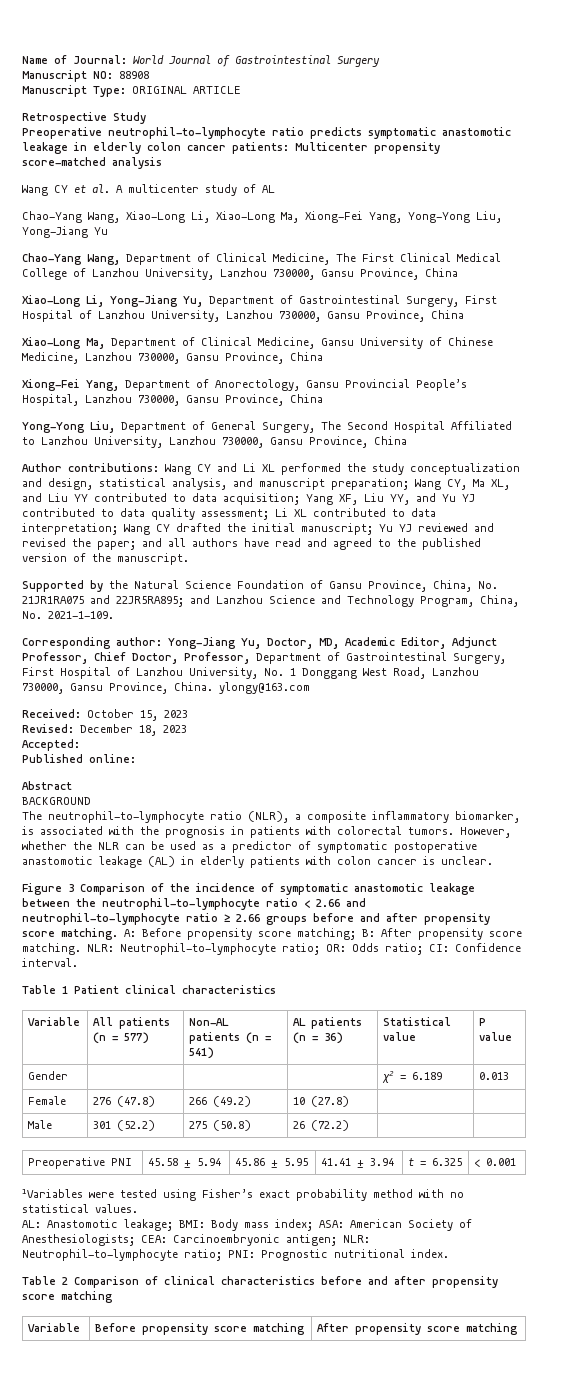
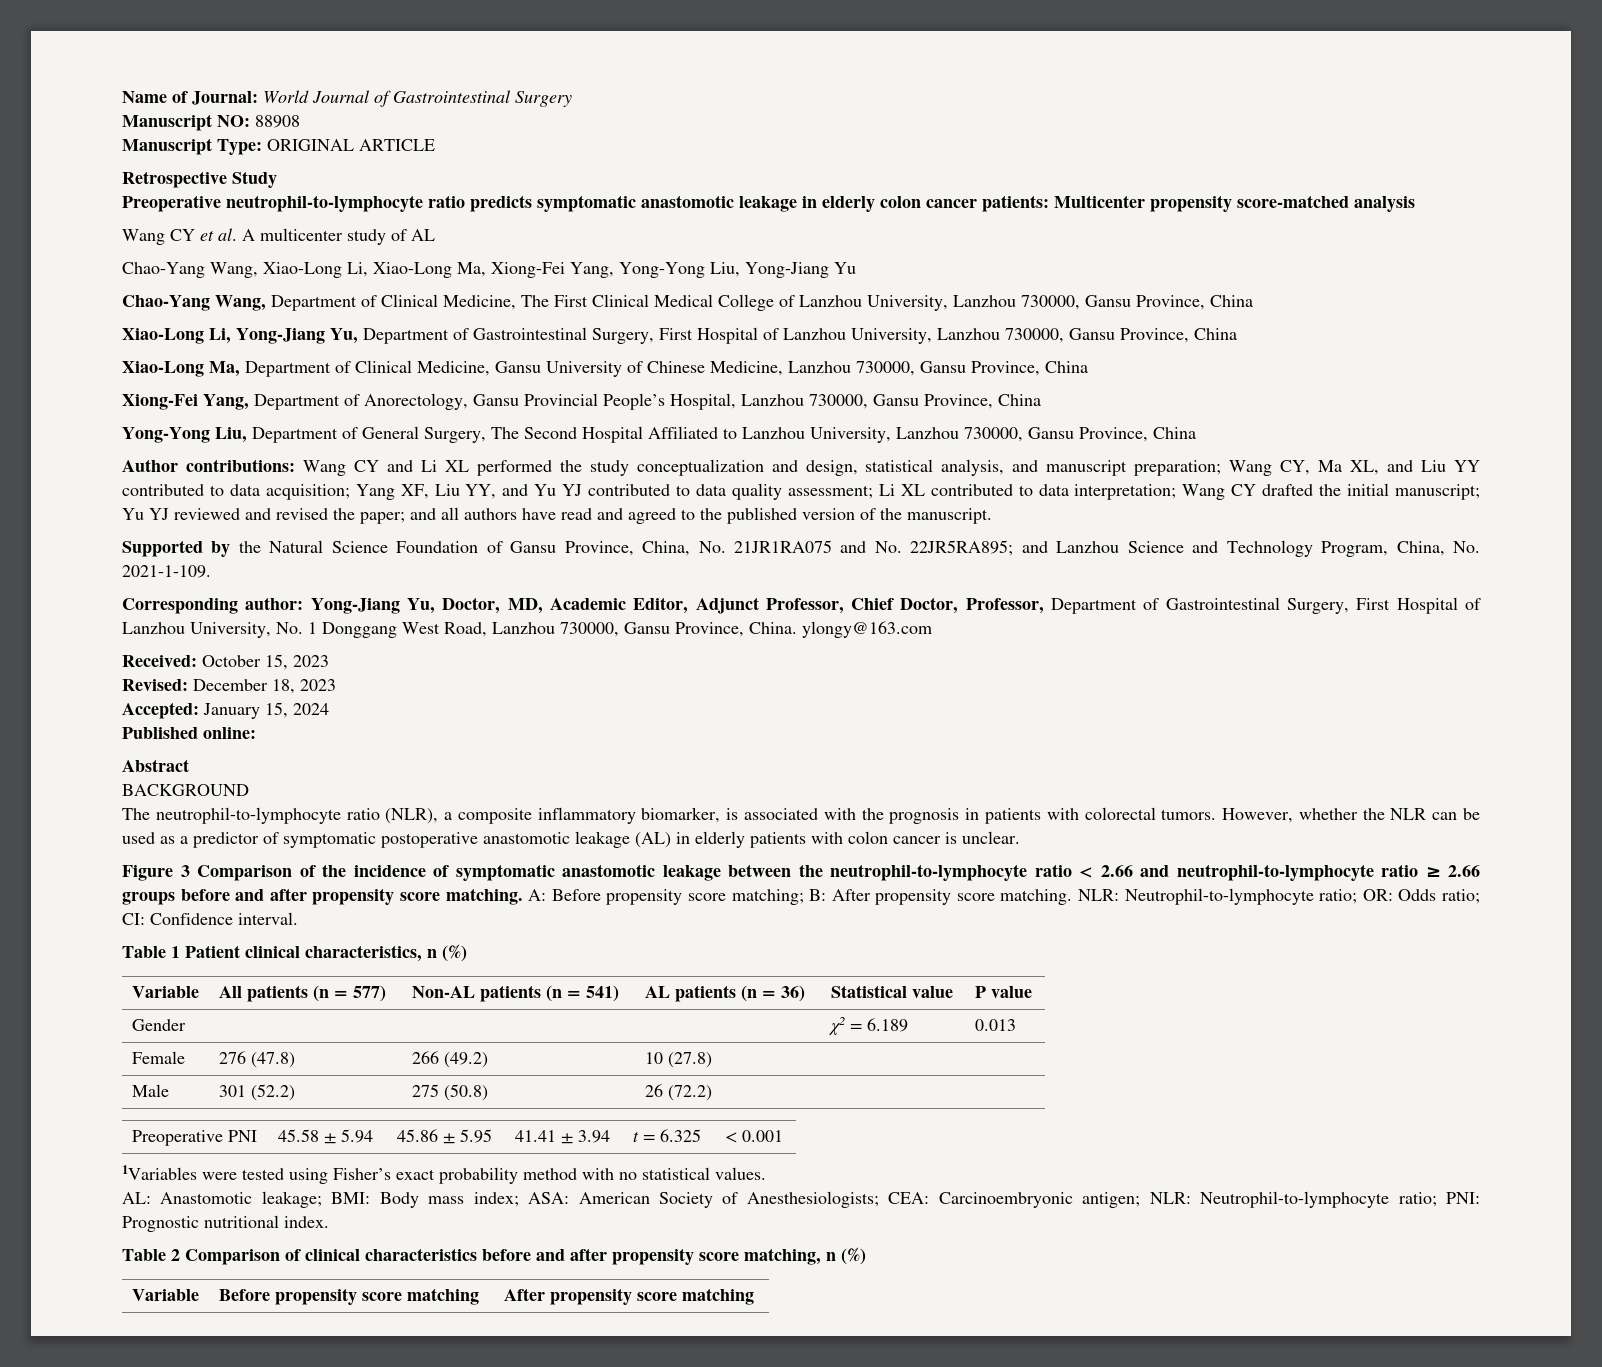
- Supported by the Natural Science Foundation of Gansu Province, China, No. 21JR1RA075 and 22JR5RA895; and Lanzhou Science and Technology Program, China, No. 2021-1-109.
+ Supported by the Natural Science Foundation of Gansu Province, China, No. 21JR1RA075 and No. 22JR5RA895; and Lanzhou Science and Technology Program, China, No. 2021-1-109.
- Accepted:
+ Accepted: January 15, 2024
- Table 1 Patient clinical characteristics
+ Table 1 Patient clinical characteristics, n (%)
- Table 2 Comparison of clinical characteristics before and after propensity score matching
+ Table 2 Comparison of clinical characteristics before and after propensity score matching, n (%)

